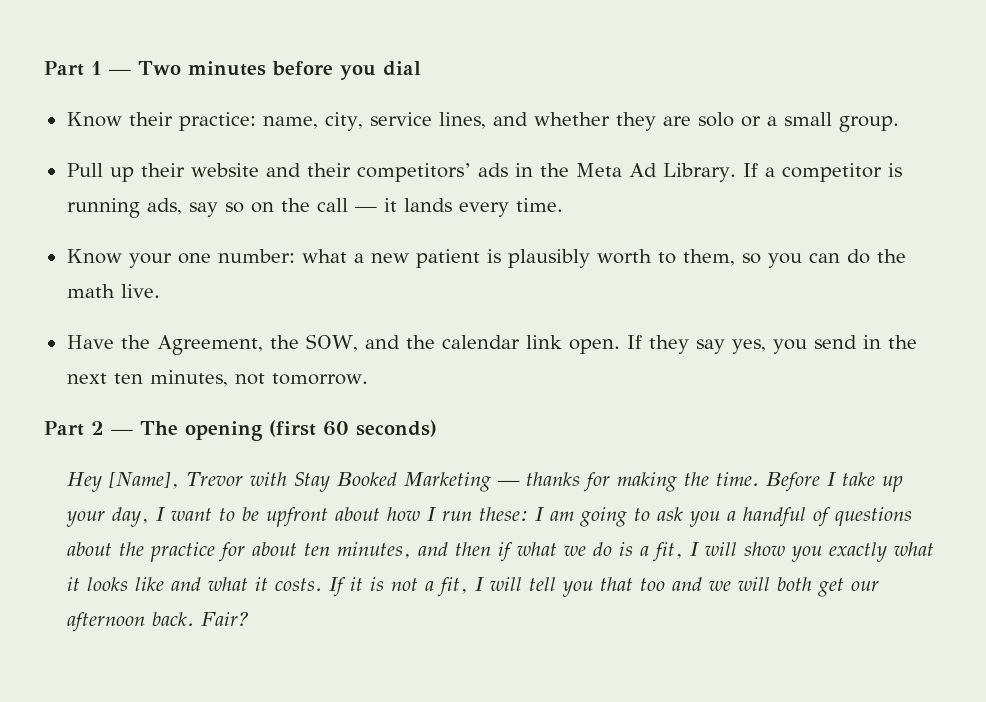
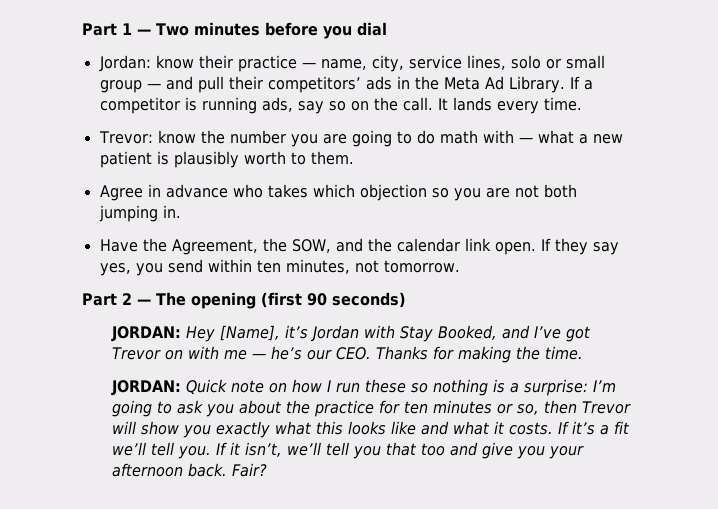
- Know their practice: name, city, service lines, and whether they are solo or a small group.
- Pull up their website and their competitors’ ads in the Meta Ad Library.
+ Jordan: know their practice — name, city, service lines, solo or small group — and pull their competitors’ ads in the Meta Ad Library.
- If a competitor is running ads, say so on the call — it lands every time.
+ If a competitor is running ads, say so on the call. It lands every time.
- Know your one number: what a new patient is plausibly worth to them, so you can do the math live.
+ Trevor: know the number you are going to do math with — what a new patient is plausibly worth to them.
+ Agree in advance who takes which objection so you are not both jumping in.
- If they say yes, you send in the next ten minutes, not tomorrow.
+ If they say yes, you send within ten minutes, not tomorrow.
- Part 2 — The opening (first 60 seconds)
+ Part 2 — The opening (first 90 seconds)
- Hey [Name], Trevor with Stay Booked Marketing — thanks for making the time. Before I take up your day, I want to be upfront about how I run these: I am going to ask you a handful of questions about the practice for about ten minutes, and then if what we do is a fit, I will show you exactly what it looks like and what it costs.
+ JORDAN: Hey [Name], it’s Jordan with Stay Booked, and I’ve got Trevor on with me — he’s our CEO. Thanks for making the time.
+ JORDAN: Quick note on how I run these so nothing is a surprise: I’m going to ask you about the practice for ten minutes or so, then Trevor will show you exactly what this looks like and what it costs.
- If it is not a fit, I will tell you that too and we will both get our afternoon back.
+ If it’s a fit we’ll tell you. If it isn’t, we’ll tell you that too and give you your afternoon back.

